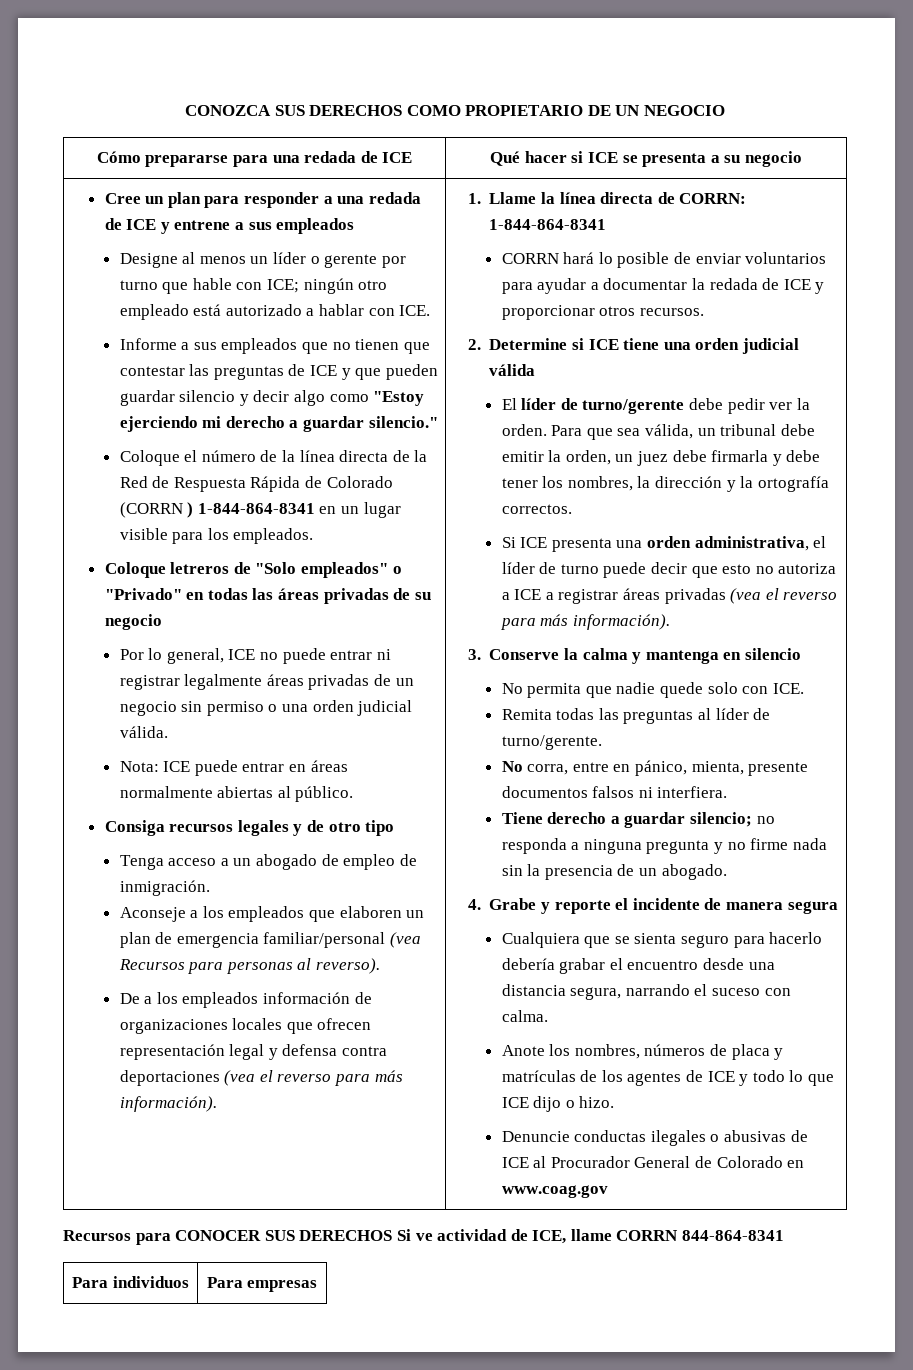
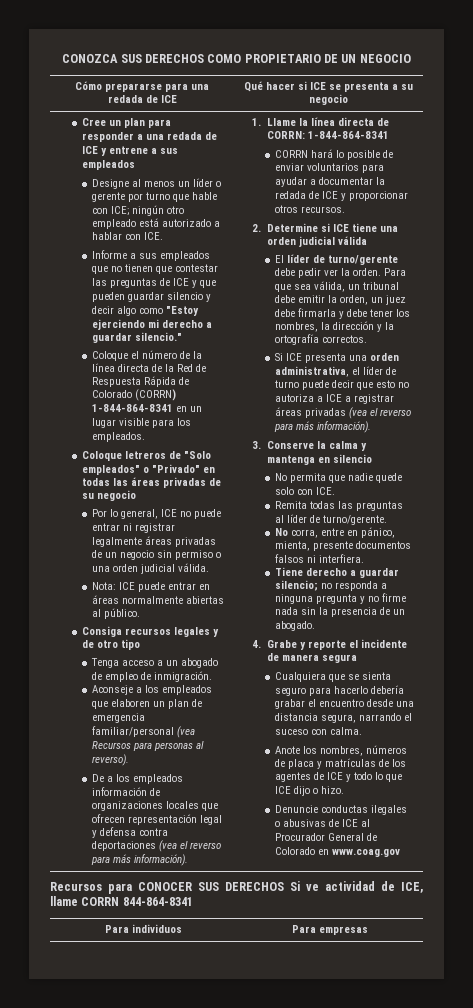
- Coloque el número de la línea directa de la Red de Respuesta Rápida de Colorado (CORRN ) 1-844-864-8341 en un lugar visible para los empleados.
+ Coloque el número de la línea directa de la Red de Respuesta Rápida de Colorado (CORRN) 1-844-864-8341 en un lugar visible para los empleados.

